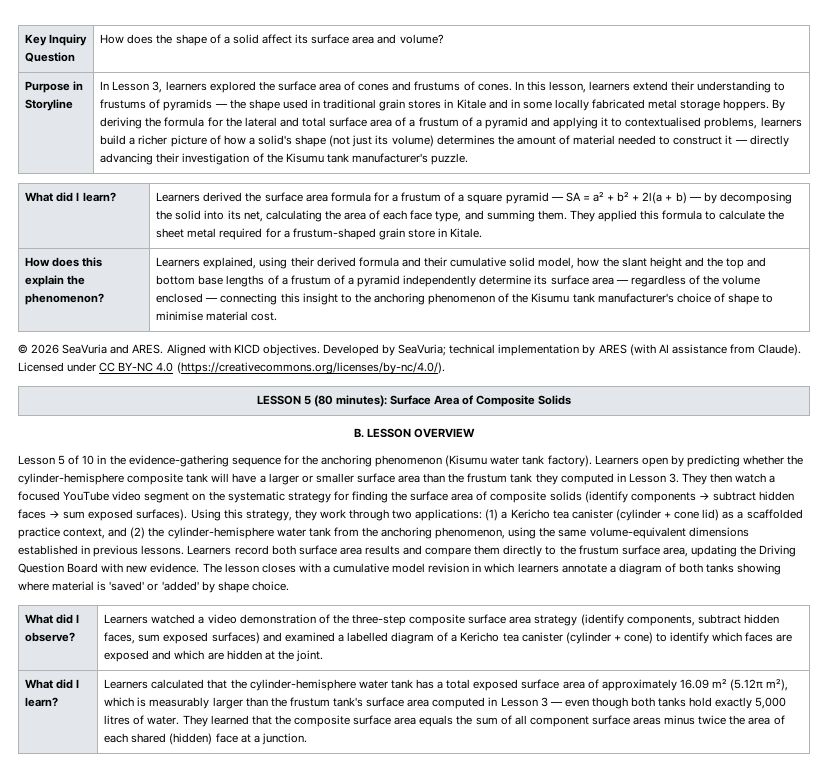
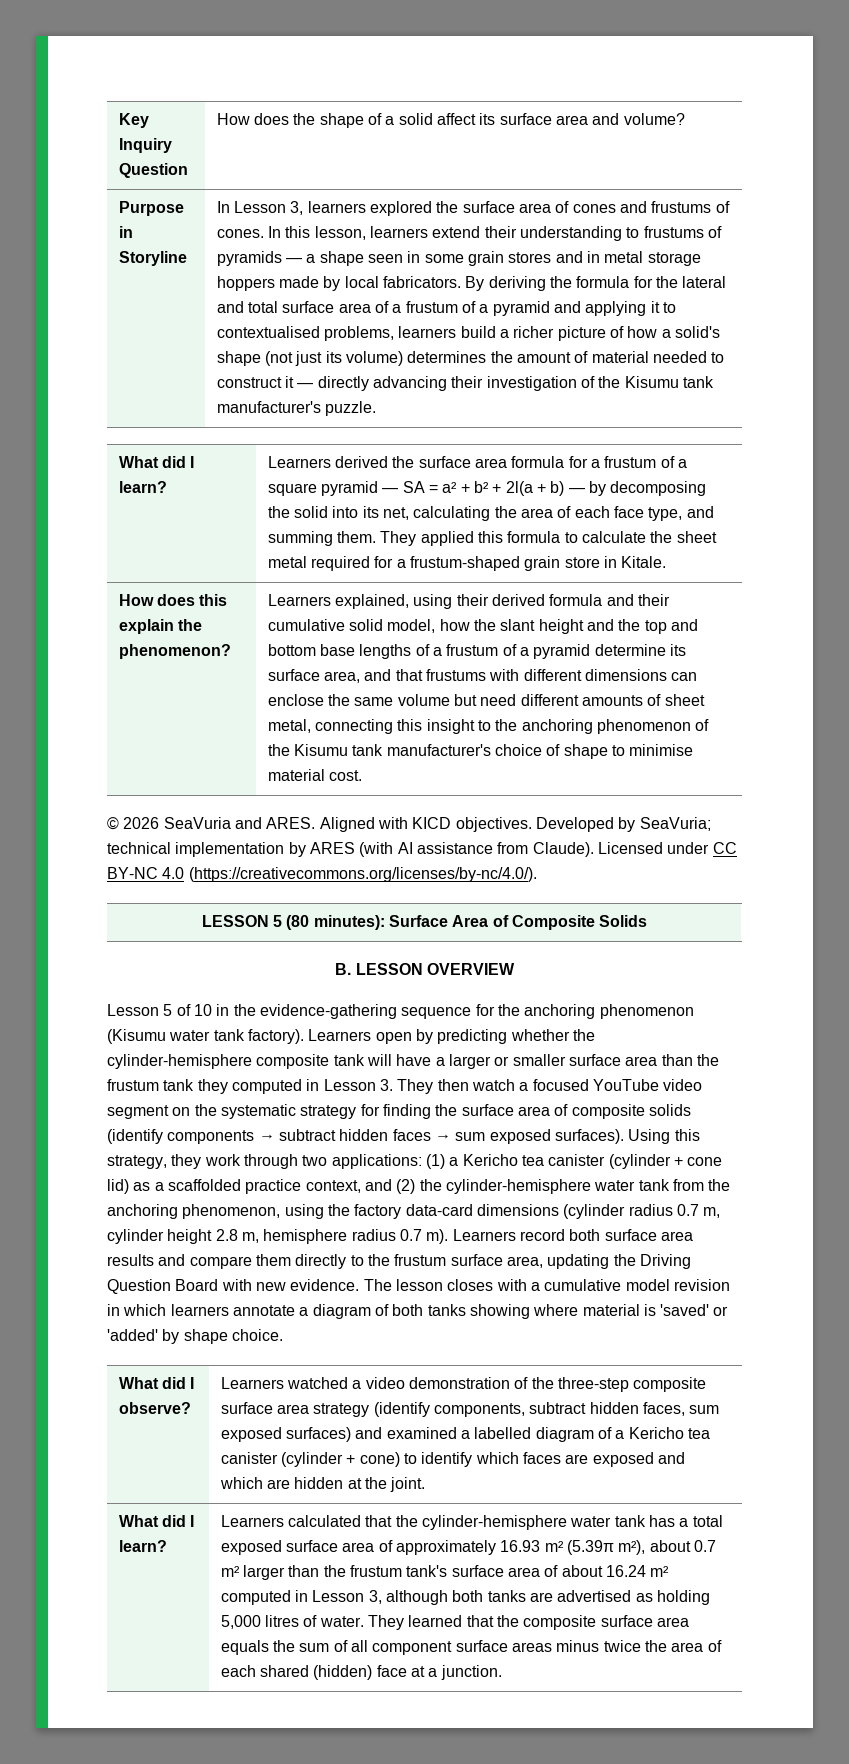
- In this lesson, learners extend their understanding to frustums of pyramids — the shape used in traditional grain stores in Kitale and in some locally fabricated metal storage hoppers.
+ In this lesson, learners extend their understanding to frustums of pyramids — a shape seen in some grain stores and in metal storage hoppers made by local fabricators.
- Learners explained, using their derived formula and their cumulative solid model, how the slant height and the top and bottom base lengths of a frustum of a pyramid independently determine its surface area — regardless of the volume enclosed — connecting this insight to the anchoring phenomenon of the Kisumu tank manufacturer's choice of shape to minimise material cost.
+ Learners explained, using their derived formula and their cumulative solid model, how the slant height and the top and bottom base lengths of a frustum of a pyramid determine its surface area, and that frustums with different dimensions can enclose the same volume but need different amounts of sheet metal, connecting this insight to the anchoring phenomenon of the Kisumu tank manufacturer's choice of shape to minimise material cost.
- Using this strategy, they work through two applications: (1) a Kericho tea canister (cylinder + cone lid) as a scaffolded practice context, and (2) the cylinder-hemisphere water tank from the anchoring phenomenon, using the same volume-equivalent dimensions established in previous lessons.
+ Using this strategy, they work through two applications: (1) a Kericho tea canister (cylinder + cone lid) as a scaffolded practice context, and (2) the cylinder-hemisphere water tank from the anchoring phenomenon, using the factory data-card dimensions (cylinder radius 0.7 m, cylinder height 2.8 m, hemisphere radius 0.7 m).
- Learners calculated that the cylinder-hemisphere water tank has a total exposed surface area of approximately 16.09 m² (5.12π m²), which is measurably larger than the frustum tank's surface area computed in Lesson 3 — even though both tanks hold exactly 5,000 litres of water.
+ Learners calculated that the cylinder-hemisphere water tank has a total exposed surface area of approximately 16.93 m² (5.39π m²), about 0.7 m² larger than the frustum tank's surface area of about 16.24 m² computed in Lesson 3, although both tanks are advertised as holding 5,000 litres of water.

